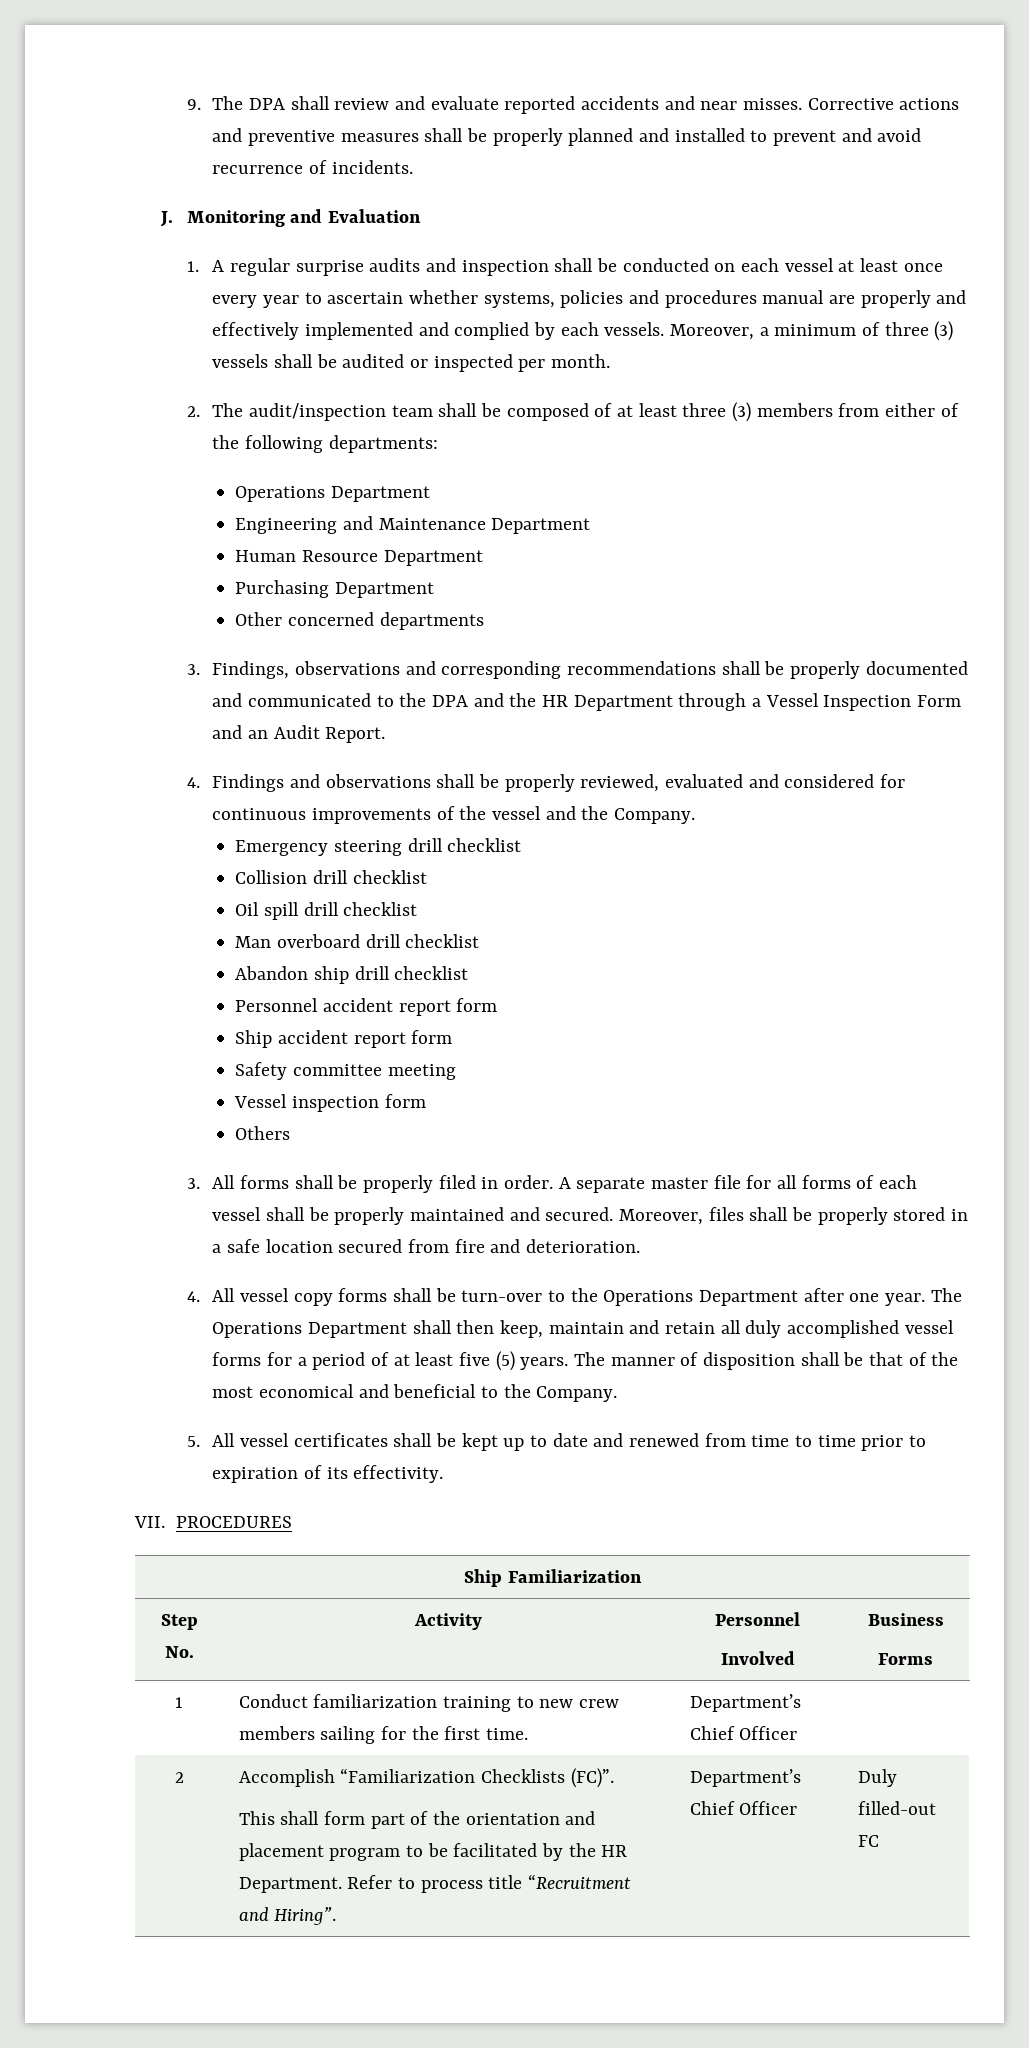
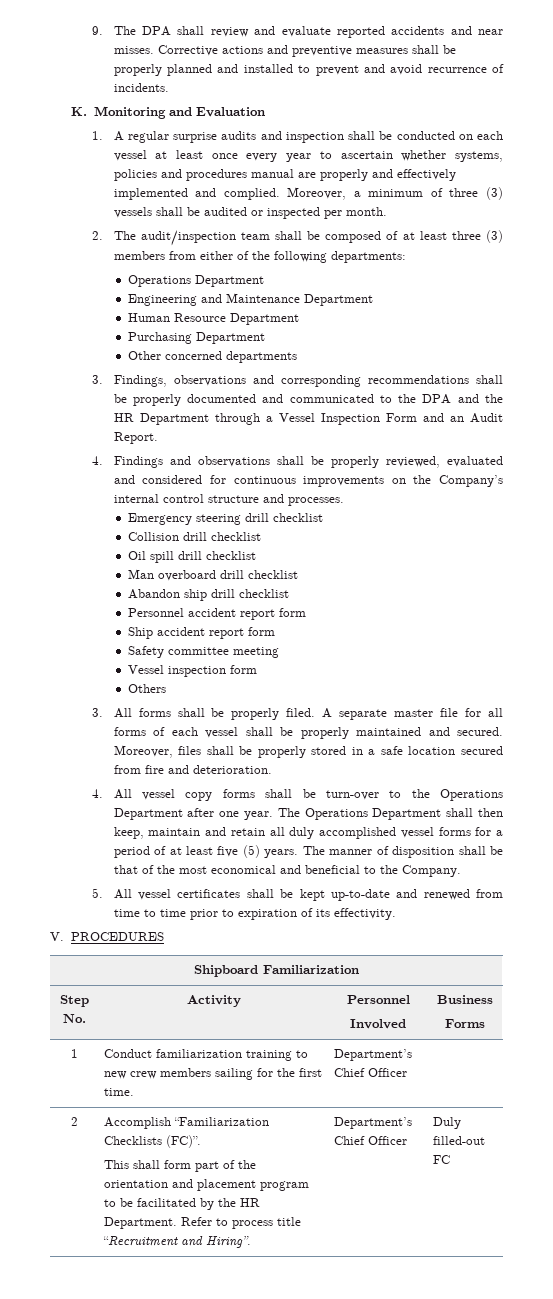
- J. Monitoring and Evaluation
+ K. Monitoring and Evaluation
- 1. A regular surprise audits and inspection shall be conducted on each vessel at least once every year to ascertain whether systems, policies and procedures manual are properly and effectively implemented and complied by each vessels.
+ 1. A regular surprise audits and inspection shall be conducted on each vessel at least once every year to ascertain whether systems, policies and procedures manual are properly and effectively implemented and complied.
- 4. Findings and observations shall be properly reviewed, evaluated and considered for continuous improvements of the vessel and the Company.
+ 4. Findings and observations shall be properly reviewed, evaluated and considered for continuous improvements on the Company’s internal control structure and processes.
- 3. All forms shall be properly filed in order.
+ 3. All forms shall be properly filed.
- 5. All vessel certificates shall be kept up to date and renewed from time to time prior to expiration of its effectivity.
+ 5. All vessel certificates shall be kept up-to-date and renewed from time to time prior to expiration of its effectivity.
- VII. PROCEDURES
+ V. PROCEDURES
- Ship Familiarization
+ Shipboard Familiarization

